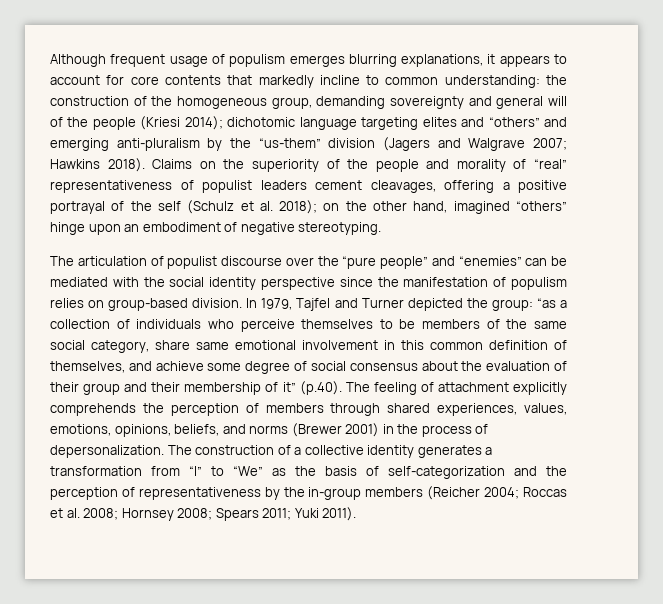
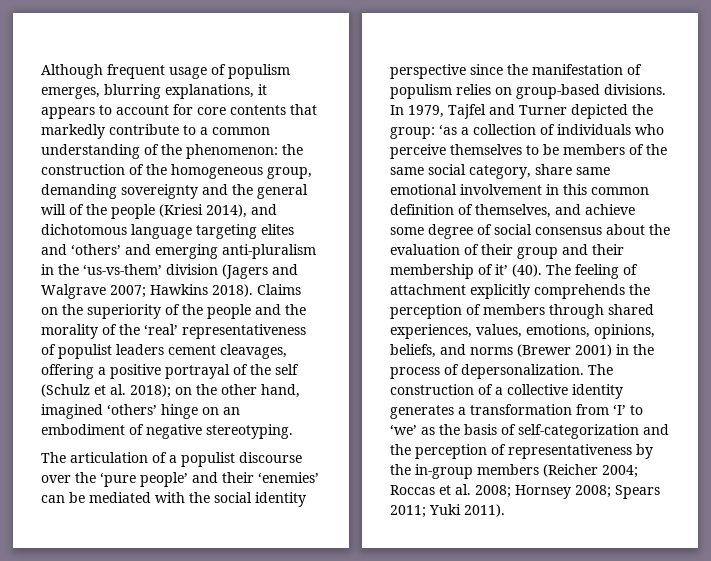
- Although frequent usage of populism emerges blurring explanations, it appears to account for core contents that markedly incline to common understanding: the construction of the homogeneous group, demanding sovereignty and general will of the people (Kriesi 2014); dichotomic language targeting elites and “others” and emerging anti-pluralism by the “us-them” division (Jagers and Walgrave 2007; Hawkins 2018).
+ Although frequent usage of populism emerges, blurring explanations, it appears to account for core contents that markedly contribute to a common understanding of the phenomenon: the construction of the homogeneous group, demanding sovereignty and the general will of the people (Kriesi 2014), and dichotomous language targeting elites and ‘others’ and emerging anti-pluralism in the ‘us-vs-them’ division (Jagers and Walgrave 2007; Hawkins 2018).
- Claims on the superiority of the people and morality of “real” representativeness of populist leaders cement cleavages, offering a positive portrayal of the self (Schulz et al. 2018); on the other hand, imagined “others” hinge upon an embodiment of negative stereotyping.
+ Claims on the superiority of the people and the morality of the ‘real’ representativeness of populist leaders cement cleavages, offering a positive portrayal of the self (Schulz et al. 2018); on the other hand, imagined ‘others’ hinge on an embodiment of negative stereotyping.
- The articulation of populist discourse over the “pure people” and “enemies” can be mediated with the social identity perspective since the manifestation of populism relies on group-based division.
+ The articulation of a populist discourse over the ‘pure people’ and their ‘enemies’ can be mediated with the social identity perspective since the manifestation of populism relies on group-based divisions.
- “as a collection of individuals who perceive themselves to be members of the same social category, share same emotional involvement in this common definition of themselves, and achieve some degree of social consensus about the evaluation of their group and their membership of it” (p.40). The feeling of attachment explicitly comprehends the perception of members through shared experiences, values, emotions, opinions, beliefs, and norms (Brewer 2001) in the process of depersonalization.
+ ‘as a collection of individuals who perceive themselves to be members of the same social category, share same emotional involvement in this common definition of themselves, and achieve some degree of social consensus about the evaluation of their group and their membership of it’ (40). The feeling of attachment explicitly comprehends the perception of members through shared experiences, values, emotions, opinions, beliefs, and norms (Brewer 2001) in the process of depersonalization.
- The construction of a collective identity generates a transformation from “I” to “We” as the basis of self-categorization and the perception of representativeness by the in-group members (Reicher 2004; Roccas et al. 2008; Hornsey 2008; Spears 2011; Yuki 2011).
+ The construction of a collective identity generates a transformation from ‘I’ to ‘we’ as the basis of self-categorization and the perception of representativeness by the in-group members (Reicher 2004; Roccas et al. 2008; Hornsey 2008; Spears 2011; Yuki 2011).

